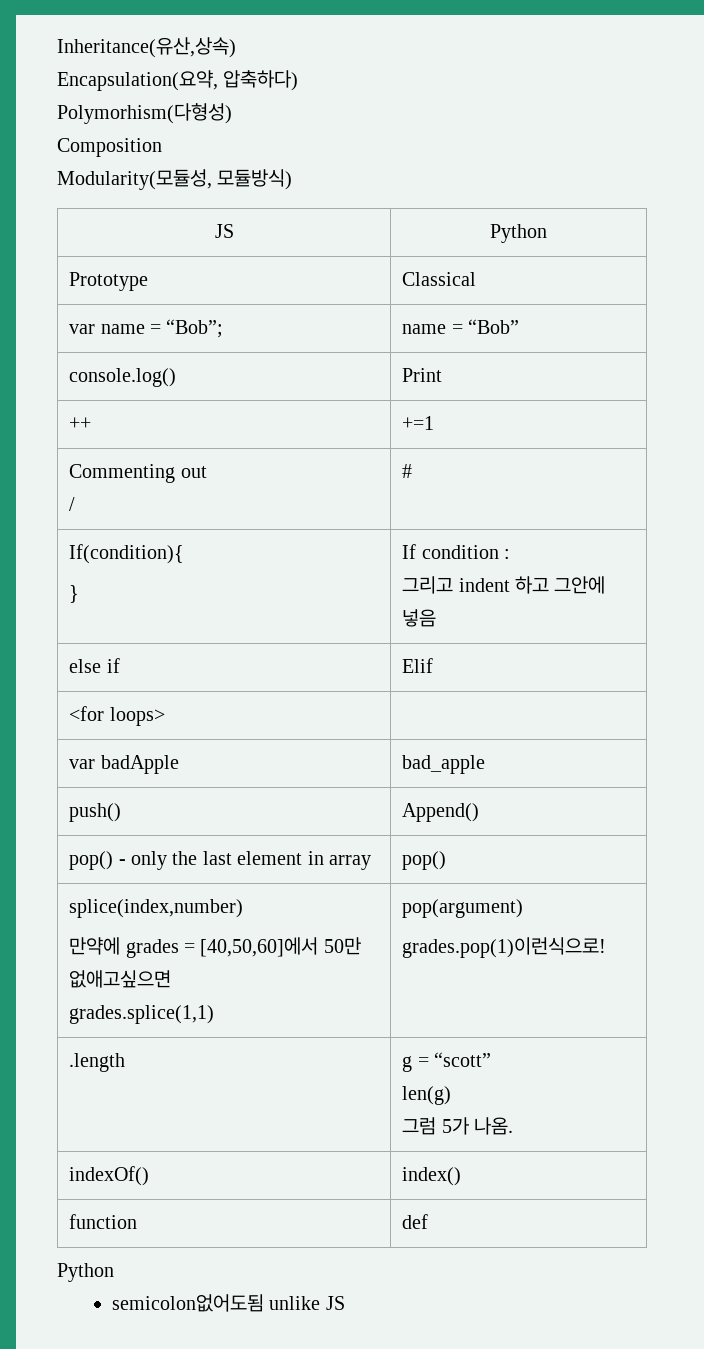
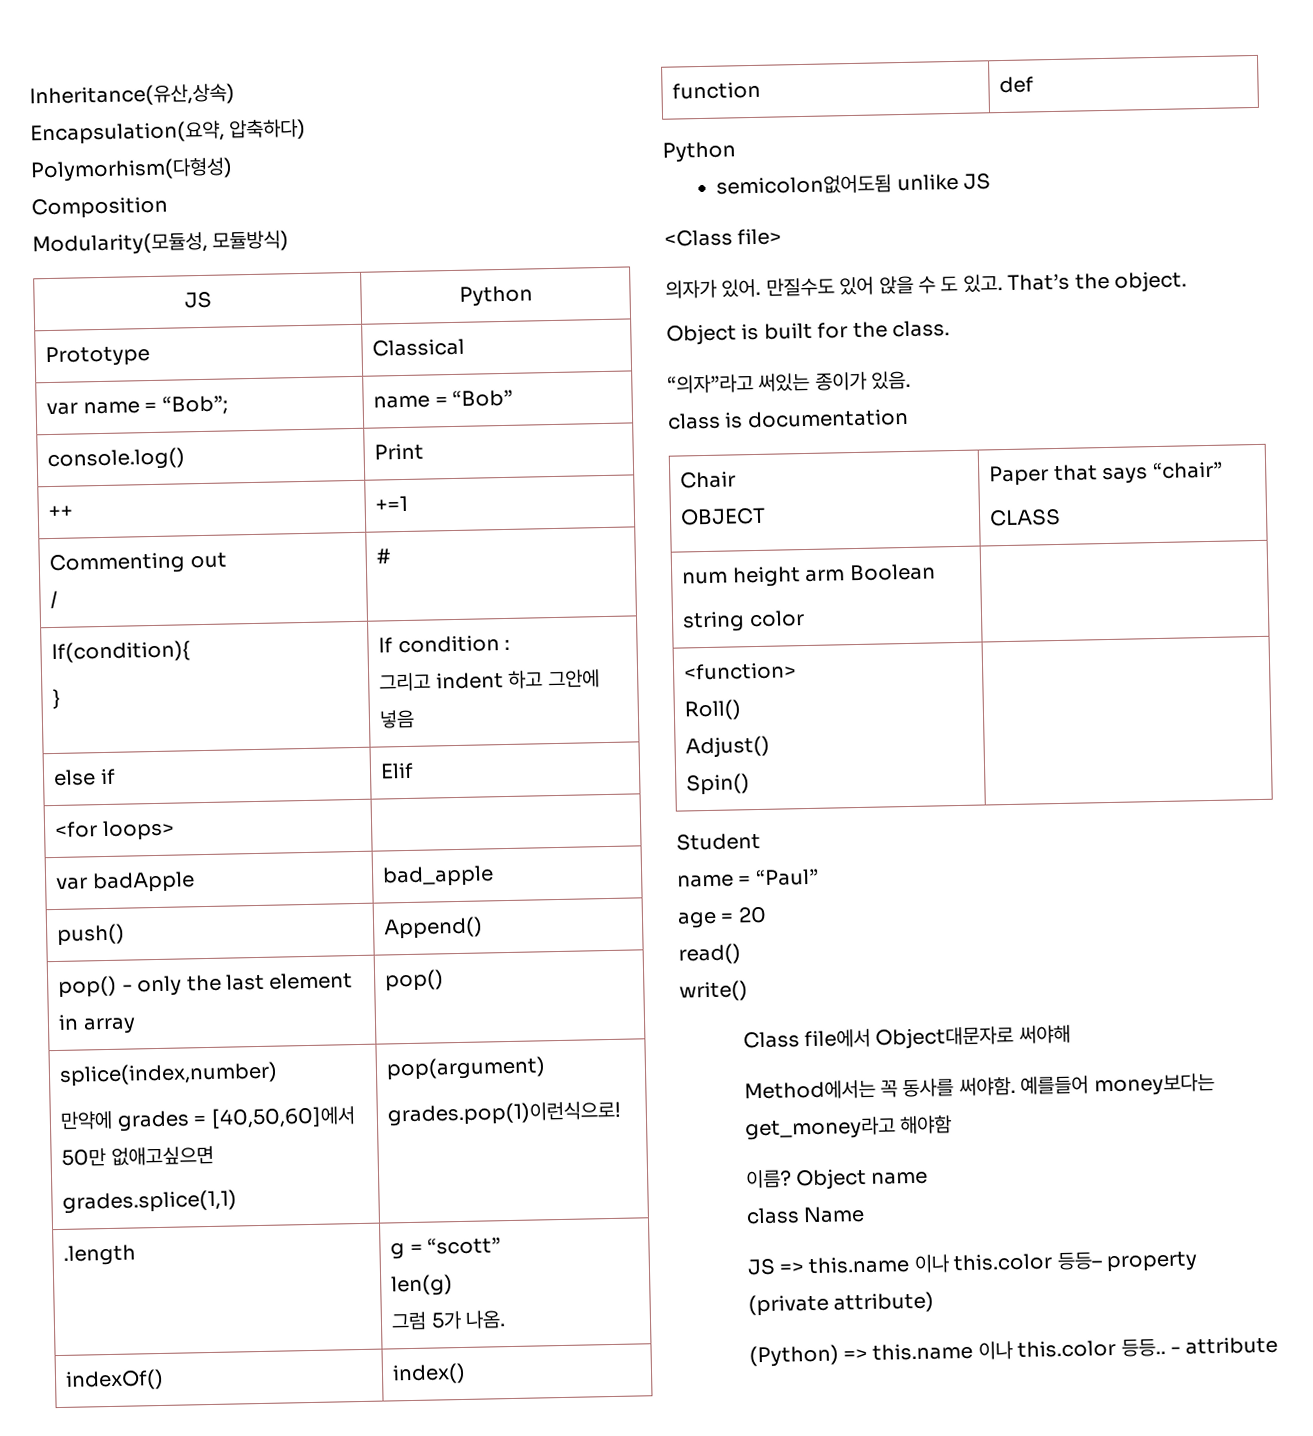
+ <Class file>
+ 의자가 있어. 만질수도 있어 앉을 수 도 있고. That’s the object.
+ Object is built for the class.
+ “의자”라고 써있는 종이가 있음.
+ class is documentation
+ Chair
+ OBJECT | Paper that says “chair”
+ CLASS
+ num height arm Boolean
+ string color |
+ <function>
+ Roll()
+ Adjust()
+ Spin() |
+ Student
+ name = “Paul”
+ age = 20
+ read()
+ write()
+ Class file에서 Object대문자로 써야해
+ Method에서는 꼭 동사를 써야함. 예를들어 money보다는 get_money라고 해야함
+ 이름? Object name
+ class Name
+ JS => this.name 이나 this.color 등등– property (private attribute)
+ (Python) => this.name 이나 this.color 등등.. - attribute

